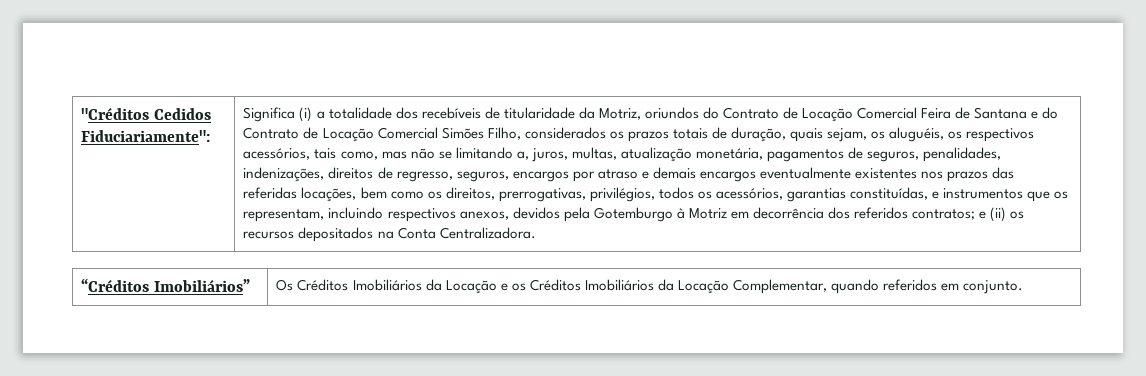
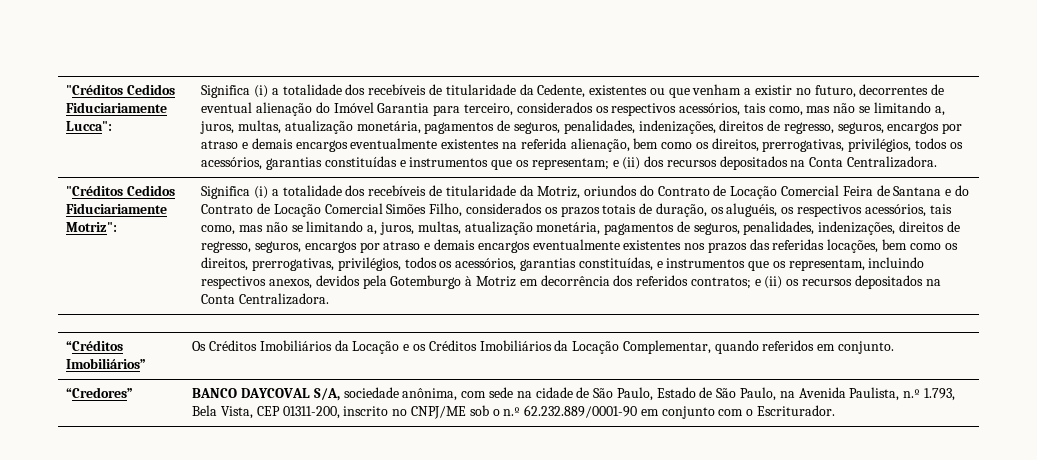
- "Créditos Cedidos Fiduciariamente":
+ "Créditos Cedidos Fiduciariamente Lucca": | Significa (i) a totalidade dos recebíveis de titularidade da Cedente, existentes ou que venham a existir no futuro, decorrentes de eventual alienação do Imóvel Garantia para terceiro, considerados os respectivos acessórios, tais como, mas não se limitando a, juros, multas, atualização monetária, pagamentos de seguros, penalidades, indenizações, direitos de regresso, seguros, encargos por atraso e demais encargos eventualmente existentes na referida alienação, bem como os direitos, prerrogativas, privilégios, todos os acessórios, garantias constituídas e instrumentos que os representam; e (ii) dos recursos depositados na Conta Centralizadora.
+ "Créditos Cedidos Fiduciariamente Motriz":
- Significa (i) a totalidade dos recebíveis de titularidade da Motriz, oriundos do Contrato de Locação Comercial Feira de Santana e do Contrato de Locação Comercial Simões Filho, considerados os prazos totais de duração, quais sejam, os aluguéis, os respectivos acessórios, tais como, mas não se limitando a, juros, multas, atualização monetária, pagamentos de seguros, penalidades, indenizações, direitos de regresso, seguros, encargos por atraso e demais encargos eventualmente existentes nos prazos das referidas locações, bem como os direitos, prerrogativas, privilégios, todos os acessórios, garantias constituídas, e instrumentos que os representam, incluindo respectivos anexos, devidos pela Gotemburgo à Motriz em decorrência dos referidos contratos;
+ Significa (i) a totalidade dos recebíveis de titularidade da Motriz, oriundos do Contrato de Locação Comercial Feira de Santana e do Contrato de Locação Comercial Simões Filho, considerados os prazos totais de duração, os aluguéis, os respectivos acessórios, tais como, mas não se limitando a, juros, multas, atualização monetária, pagamentos de seguros, penalidades, indenizações, direitos de regresso, seguros, encargos por atraso e demais encargos eventualmente existentes nos prazos das referidas locações, bem como os direitos, prerrogativas, privilégios, todos os acessórios, garantias constituídas, e instrumentos que os representam, incluindo respectivos anexos, devidos pela Gotemburgo à Motriz em decorrência dos referidos contratos;
+ “Credores” | BANCO DAYCOVAL S/A, sociedade anônima, com sede na cidade de São Paulo, Estado de São Paulo, na Avenida Paulista, n.º 1.793, Bela Vista, CEP 01311-200, inscrito no CNPJ/ME sob o n.º 62.232.889/0001-90 em conjunto com o Escriturador.

